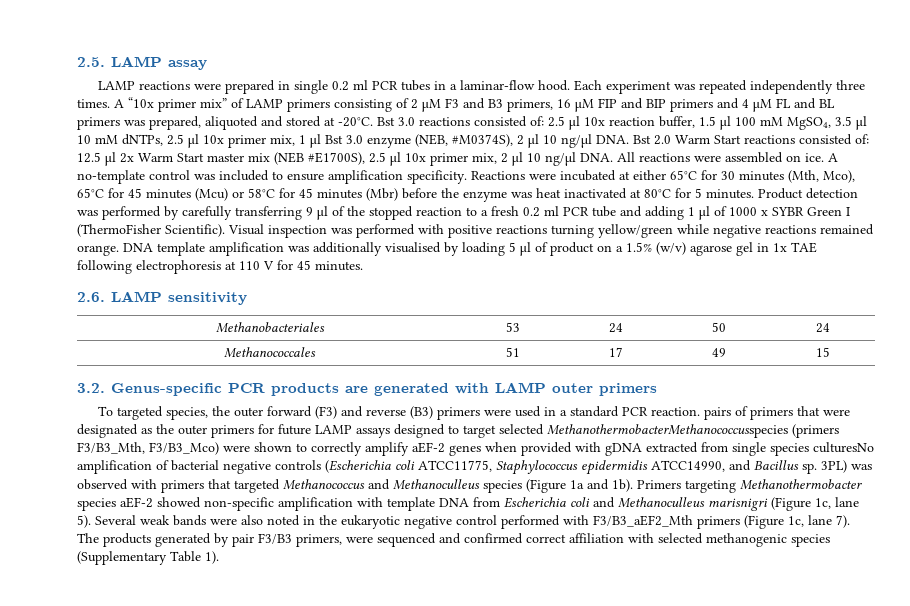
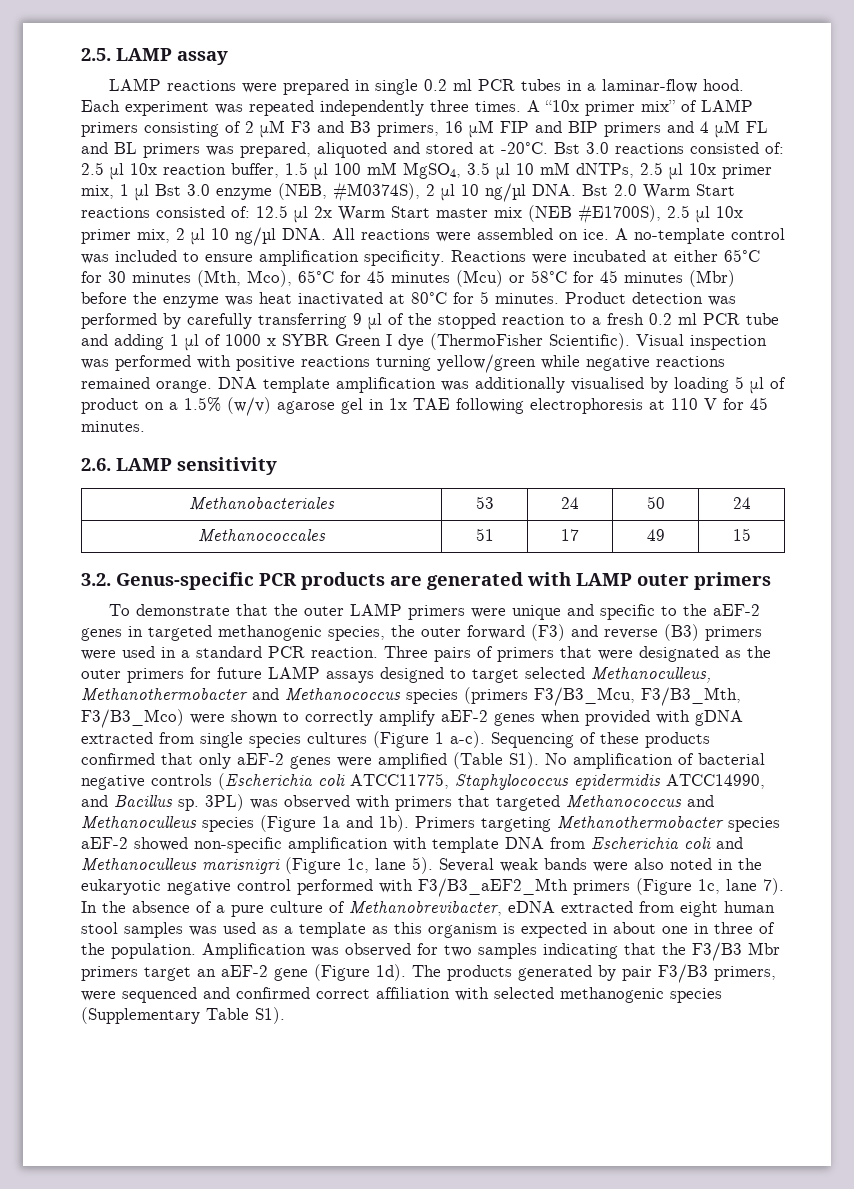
- Product detection was performed by carefully transferring 9 μl of the stopped reaction to a fresh 0.2 ml PCR tube and adding 1 μl of 1000 x SYBR Green I (ThermoFisher Scientific).
+ Product detection was performed by carefully transferring 9 μl of the stopped reaction to a fresh 0.2 ml PCR tube and adding 1 μl of 1000 x SYBR Green I dye (ThermoFisher Scientific).
- To targeted species, the outer forward (F3) and reverse (B3) primers were used in a standard PCR reaction. pairs of primers that were designated as the outer primers for future LAMP assays designed to target selected MethanothermobacterMethanococcusspecies (primers F3/B3_Mth, F3/B3_Mco) were shown to correctly amplify aEF-2 genes when provided with gDNA extracted from single species culturesNo amplification of bacterial negative controls (Escherichia coli ATCC11775, Staphylococcus epidermidis ATCC14990, and Bacillus sp.
+ To demonstrate that the outer LAMP primers were unique and specific to the aEF-2 genes in targeted methanogenic species, the outer forward (F3) and reverse (B3) primers were used in a standard PCR reaction. Three pairs of primers that were designated as the outer primers for future LAMP assays designed to target selected Methanoculleus, Methanothermobacter and Methanococcus species (primers F3/B3_Mcu, F3/B3_Mth, F3/B3_Mco) were shown to correctly amplify aEF-2 genes when provided with gDNA extracted from single species cultures (Figure 1 a-c). Sequencing of these products confirmed that only aEF-2 genes were amplified (Table S1). No amplification of bacterial negative controls (Escherichia coli ATCC11775, Staphylococcus epidermidis ATCC14990, and Bacillus sp.
+ In the absence of a pure culture of Methanobrevibacter, eDNA extracted from eight human stool samples was used as a template as this organism is expected in about one in three of the population. Amplification was observed for two samples indicating that the F3/B3 Mbr primers target an aEF-2 gene (Figure 1d).
- The products generated by pair F3/B3 primers, were sequenced and confirmed correct affiliation with selected methanogenic species (Supplementary Table 1).
+ The products generated by pair F3/B3 primers, were sequenced and confirmed correct affiliation with selected methanogenic species (Supplementary Table S1).

